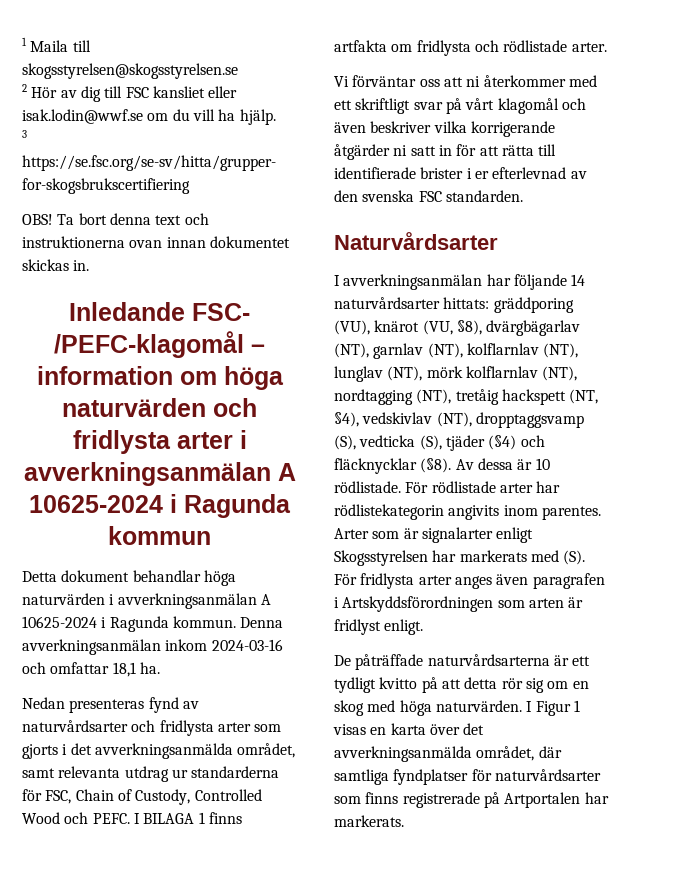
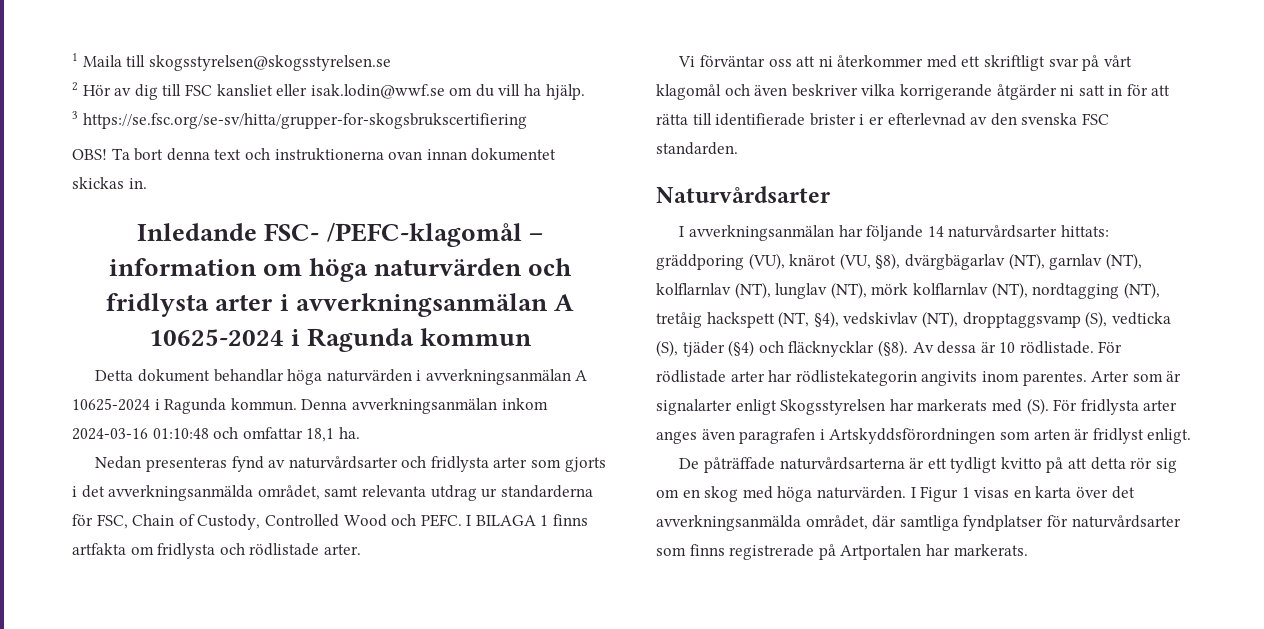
- Denna avverkningsanmälan inkom 2024-03-16 och omfattar 18,1 ha.
+ Denna avverkningsanmälan inkom 2024-03-16 01:10:48 och omfattar 18,1 ha.

